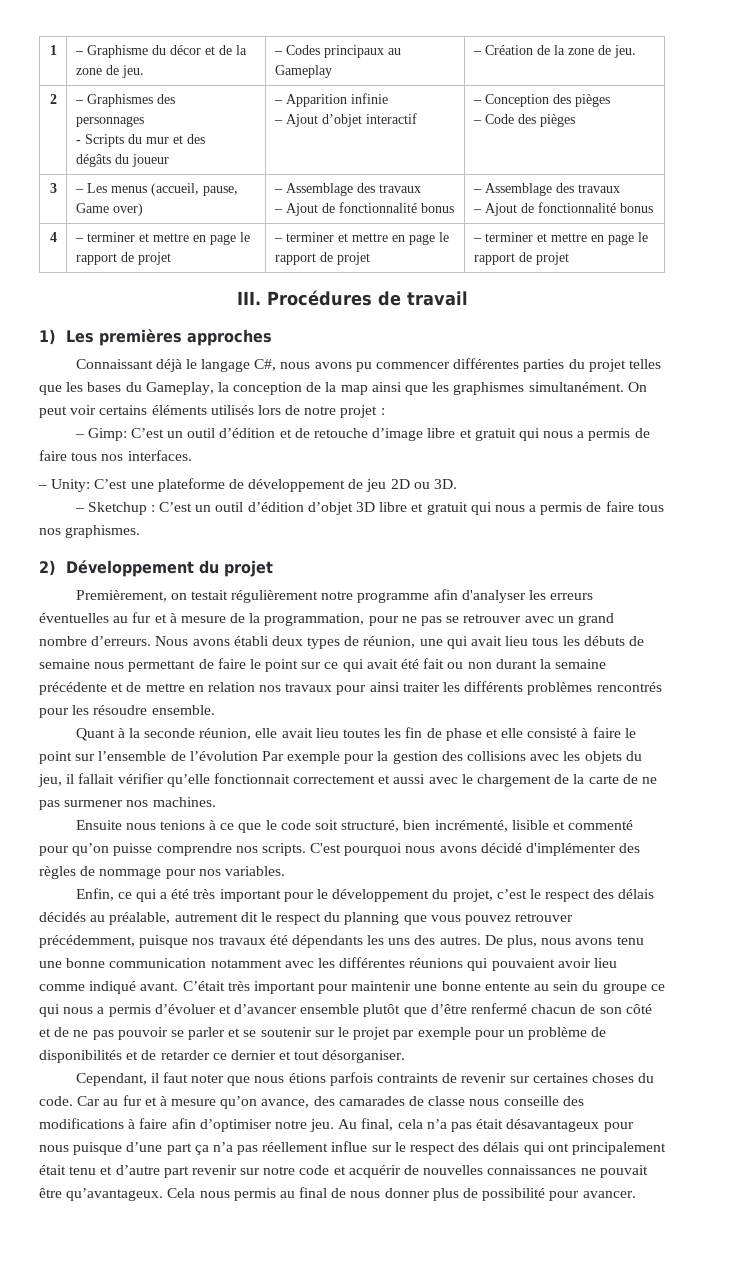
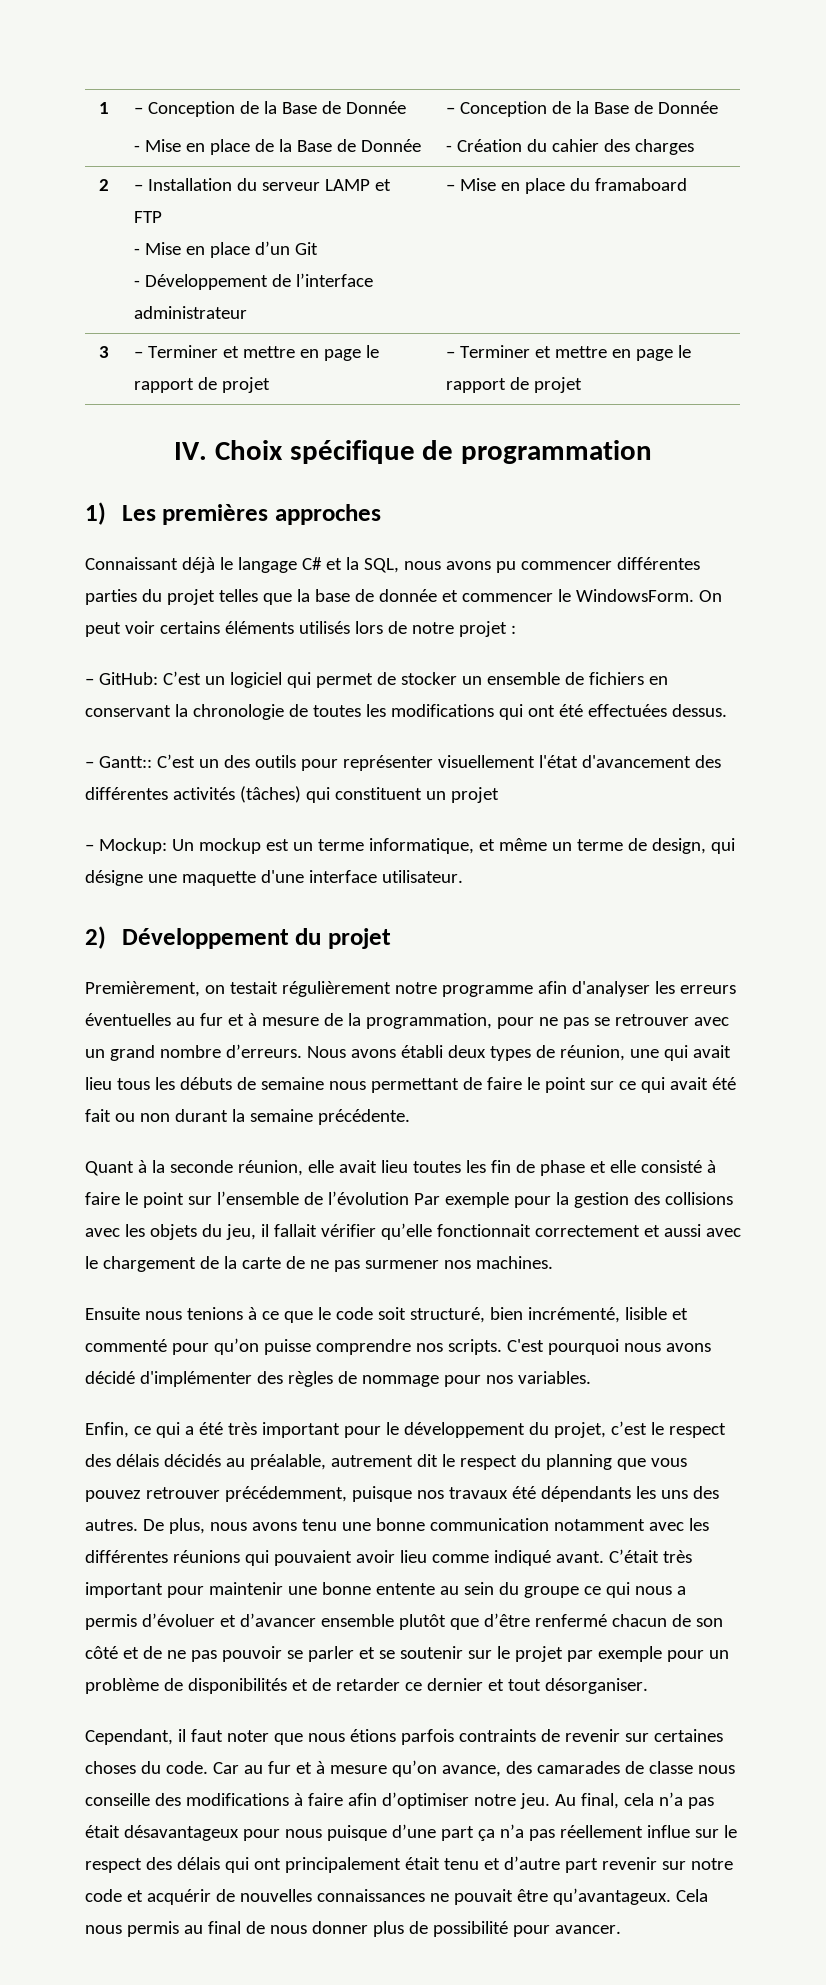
- 1 | – Graphisme du décor et de la zone de jeu. | – Codes principaux au Gameplay | – Création de la zone de jeu.
- 2 | – Graphismes des
- personnages
- - Scripts du mur et des
- dégâts du joueur | – Apparition infinie
- – Ajout d’objet interactif | – Conception des pièges
- – Code des pièges
- 3 | – Les menus (accueil, pause, Game over) | – Assemblage des travaux
- – Ajout de fonctionnalité bonus | – Assemblage des travaux
- – Ajout de fonctionnalité bonus
- 4 | – terminer et mettre en page le rapport de projet | – terminer et mettre en page le rapport de projet | – terminer et mettre en page le rapport de projet
+ 1 | – Conception de la Base de Donnée
+ - Mise en place de la Base de Donnée | – Conception de la Base de Donnée
+ - Création du cahier des charges
+ 2 | – Installation du serveur LAMP et FTP
+ - Mise en place d’un Git
+ - Développement de l’interface administrateur | – Mise en place du framaboard
+ 3 | – Terminer et mettre en page le rapport de projet | – Terminer et mettre en page le rapport de projet
- III. Procédures de travail
+ IV. Choix spécifique de programmation
- Connaissant déjà le langage C#, nous avons pu commencer différentes parties du projet telles que les bases du Gameplay, la conception de la map ainsi que les graphismes simultanément.
+ Connaissant déjà le langage C# et la SQL, nous avons pu commencer différentes parties du projet telles que la base de donnée et commencer le WindowsForm.
- – Gimp: C’est un outil d’édition et de retouche d’image libre et gratuit qui nous a permis de faire tous nos interfaces.
- – Unity: C’est une plateforme de développement de jeu 2D ou 3D.
- – Sketchup : C’est un outil d’édition d’objet 3D libre et gratuit qui nous a permis de faire tous nos graphismes.
+ – GitHub: C’est un logiciel qui permet de stocker un ensemble de fichiers en conservant la chronologie de toutes les modifications qui ont été effectuées dessus.
+ – Gantt:: C’est un des outils pour représenter visuellement l'état d'avancement des différentes activités (tâches) qui constituent un projet
+ – Mockup: Un mockup est un terme informatique, et même un terme de design, qui désigne une maquette d'une interface utilisateur.
- Nous avons établi deux types de réunion, une qui avait lieu tous les débuts de semaine nous permettant de faire le point sur ce qui avait été fait ou non durant la semaine précédente et de mettre en relation nos travaux pour ainsi traiter les différents problèmes rencontrés pour les résoudre ensemble.
+ Nous avons établi deux types de réunion, une qui avait lieu tous les débuts de semaine nous permettant de faire le point sur ce qui avait été fait ou non durant la semaine précédente.

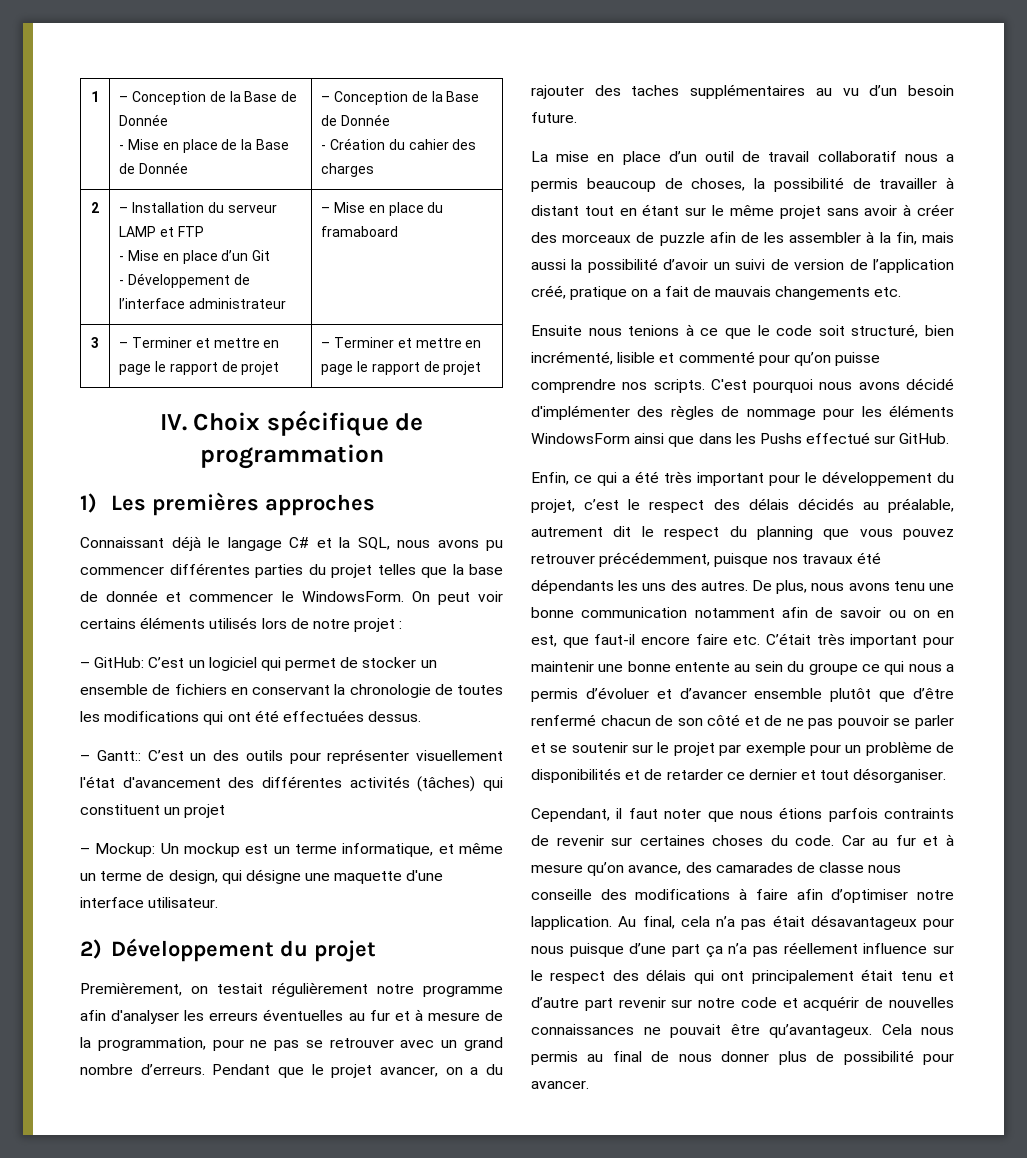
- Nous avons établi deux types de réunion, une qui avait lieu tous les débuts de semaine nous permettant de faire le point sur ce qui avait été fait ou non durant la semaine précédente.
- Quant à la seconde réunion, elle avait lieu toutes les fin de phase et elle consisté à faire le point sur l’ensemble de l’évolution Par exemple pour la gestion des collisions avec les objets du jeu, il fallait vérifier qu’elle fonctionnait correctement et aussi avec le chargement de la carte de ne pas surmener nos machines.
+ Pendant que le projet avancer, on a du rajouter des taches supplémentaires au vu d’un besoin future.
+ La mise en place d’un outil de travail collaboratif nous a permis beaucoup de choses, la possibilité de travailler à distant tout en étant sur le même projet sans avoir à créer des morceaux de puzzle afin de les assembler à la fin, mais aussi la possibilité d’avoir un suivi de version de l’application créé, pratique on a fait de mauvais changements etc.
- C'est pourquoi nous avons décidé d'implémenter des règles de nommage pour nos variables.
+ C'est pourquoi nous avons décidé d'implémenter des règles de nommage pour les éléments WindowsForm ainsi que dans les Pushs effectué sur GitHub.
- De plus, nous avons tenu une bonne communication notamment avec les différentes réunions qui pouvaient avoir lieu comme indiqué avant. C’était très important pour maintenir une bonne entente au sein du groupe ce qui nous a permis d’évoluer et d’avancer ensemble plutôt que d’être renfermé chacun de son côté et de ne pas pouvoir se parler et se soutenir sur le projet par exemple pour un problème de disponibilités et de retarder ce dernier et tout désorganiser.
+ De plus, nous avons tenu une bonne communication notamment afin de savoir ou on en est, que faut-il encore faire etc. C’était très important pour maintenir une bonne entente au sein du groupe ce qui nous a permis d’évoluer et d’avancer ensemble plutôt que d’être renfermé chacun de son côté et de ne pas pouvoir se parler et se soutenir sur le projet par exemple pour un problème de disponibilités et de retarder ce dernier et tout désorganiser.
- Car au fur et à mesure qu’on avance, des camarades de classe nous conseille des modifications à faire afin d’optimiser notre jeu.
+ Car au fur et à mesure qu’on avance, des camarades de classe nous conseille des modifications à faire afin d’optimiser notre lapplication.
- Au final, cela n’a pas était désavantageux pour nous puisque d’une part ça n’a pas réellement influe sur le respect des délais qui ont principalement était tenu et d’autre part revenir sur notre code et acquérir de nouvelles connaissances ne pouvait être qu’avantageux.
+ Au final, cela n’a pas était désavantageux pour nous puisque d’une part ça n’a pas réellement influence sur le respect des délais qui ont principalement était tenu et d’autre part revenir sur notre code et acquérir de nouvelles connaissances ne pouvait être qu’avantageux.

